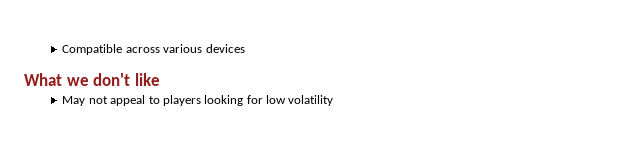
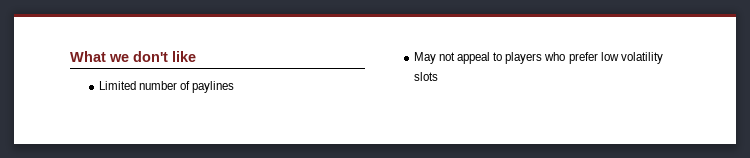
- Compatible across various devices
+ Limited number of paylines
- May not appeal to players looking for low volatility
+ May not appeal to players who prefer low volatility slots

